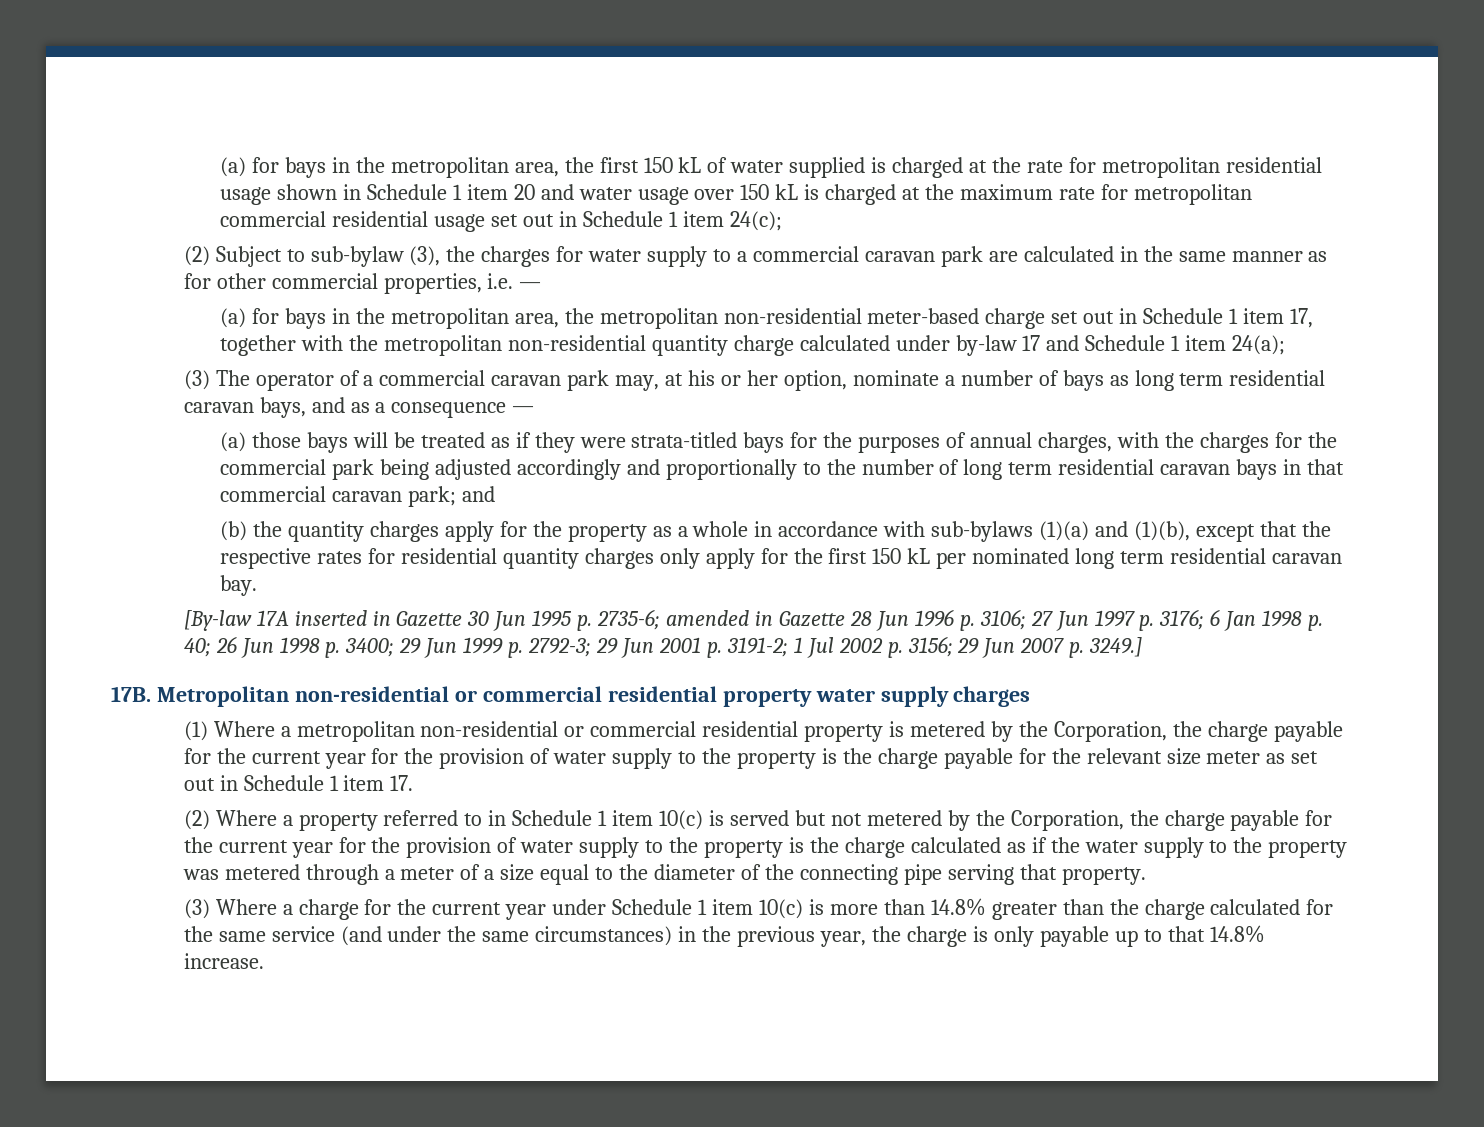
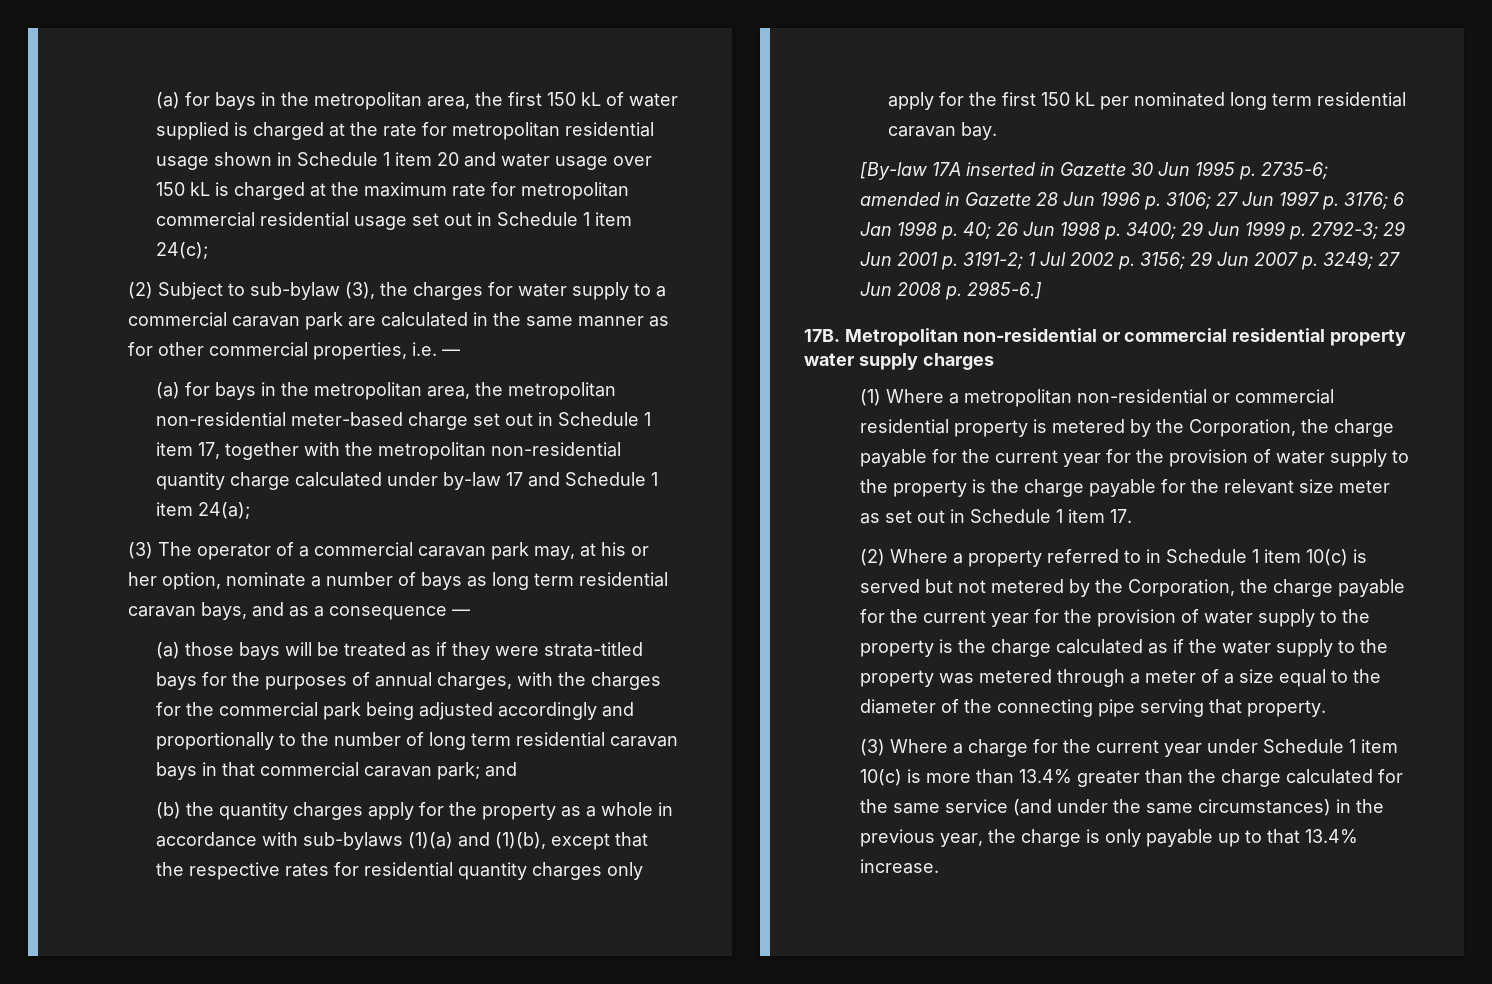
- [By-law 17A inserted in Gazette 30 Jun 1995 p. 2735-6; amended in Gazette 28 Jun 1996 p. 3106; 27 Jun 1997 p. 3176; 6 Jan 1998 p. 40; 26 Jun 1998 p. 3400; 29 Jun 1999 p. 2792-3; 29 Jun 2001 p. 3191-2; 1 Jul 2002 p. 3156; 29 Jun 2007 p. 3249.]
+ [By-law 17A inserted in Gazette 30 Jun 1995 p. 2735-6; amended in Gazette 28 Jun 1996 p. 3106; 27 Jun 1997 p. 3176; 6 Jan 1998 p. 40; 26 Jun 1998 p. 3400; 29 Jun 1999 p. 2792-3; 29 Jun 2001 p. 3191-2; 1 Jul 2002 p. 3156; 29 Jun 2007 p. 3249; 27 Jun 2008 p. 2985-6.]
- (3) Where a charge for the current year under Schedule 1 item 10(c) is more than 14.8% greater than the charge calculated for the same service (and under the same circumstances) in the previous year, the charge is only payable up to that 14.8% increase.
+ (3) Where a charge for the current year under Schedule 1 item 10(c) is more than 13.4% greater than the charge calculated for the same service (and under the same circumstances) in the previous year, the charge is only payable up to that 13.4% increase.

